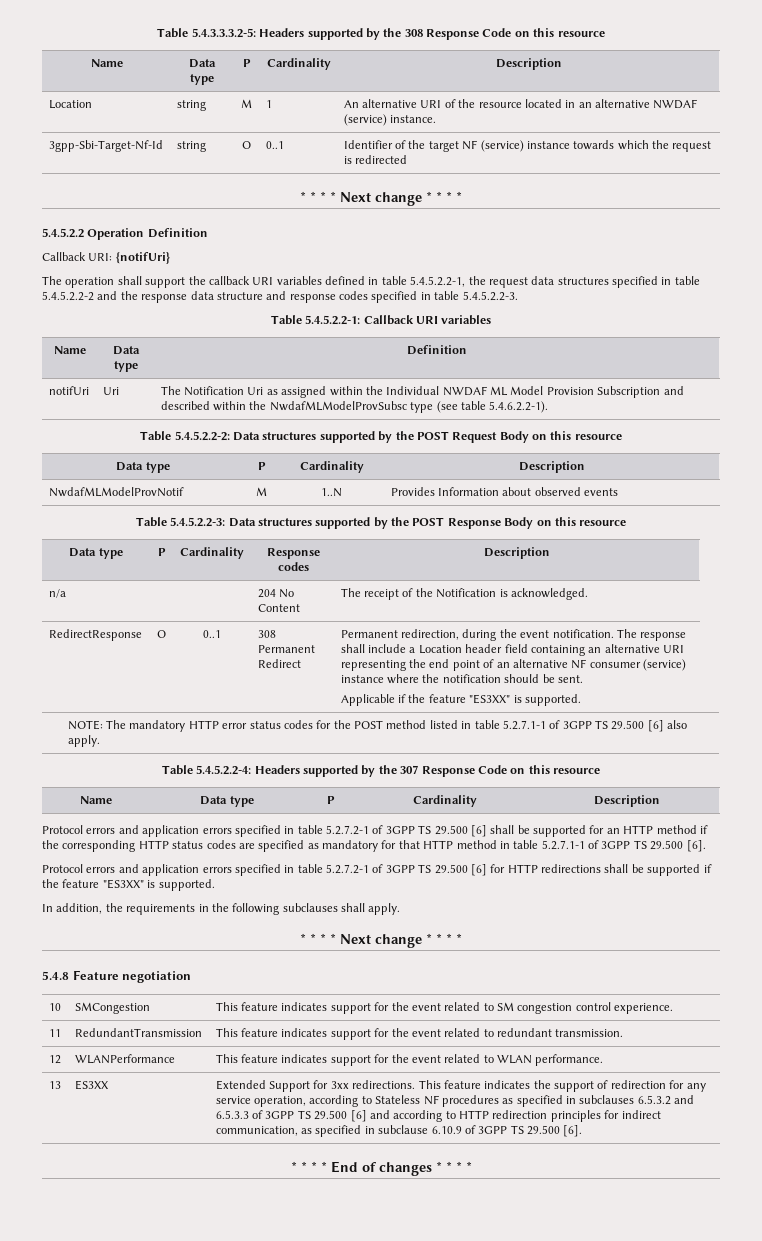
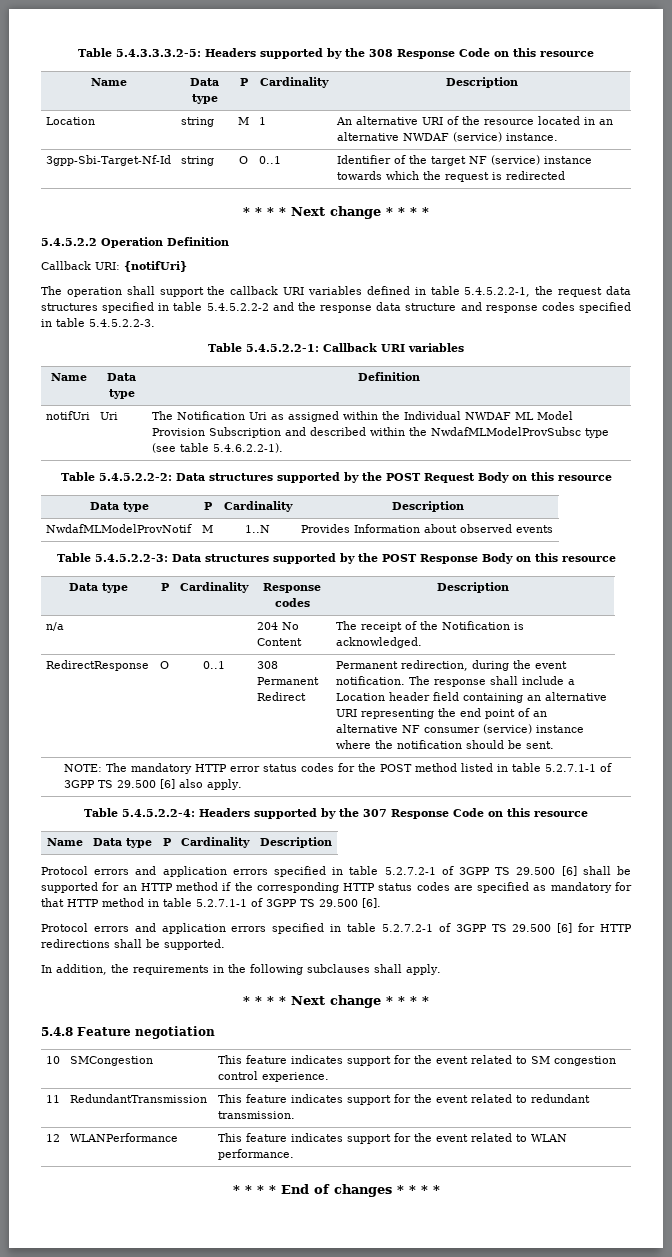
- Applicable if the feature "ES3XX" is supported.
- Protocol errors and application errors specified in table 5.2.7.2-1 of 3GPP TS 29.500 [6] for HTTP redirections shall be supported if the feature "ES3XX" is supported.
+ Protocol errors and application errors specified in table 5.2.7.2-1 of 3GPP TS 29.500 [6] for HTTP redirections shall be supported.
- 13 | ES3XX | Extended Support for 3xx redirections. This feature indicates the support of redirection for any service operation, according to Stateless NF procedures as specified in subclauses 6.5.3.2 and 6.5.3.3 of 3GPP TS 29.500 [6] and according to HTTP redirection principles for indirect communication, as specified in subclause 6.10.9 of 3GPP TS 29.500 [6].

